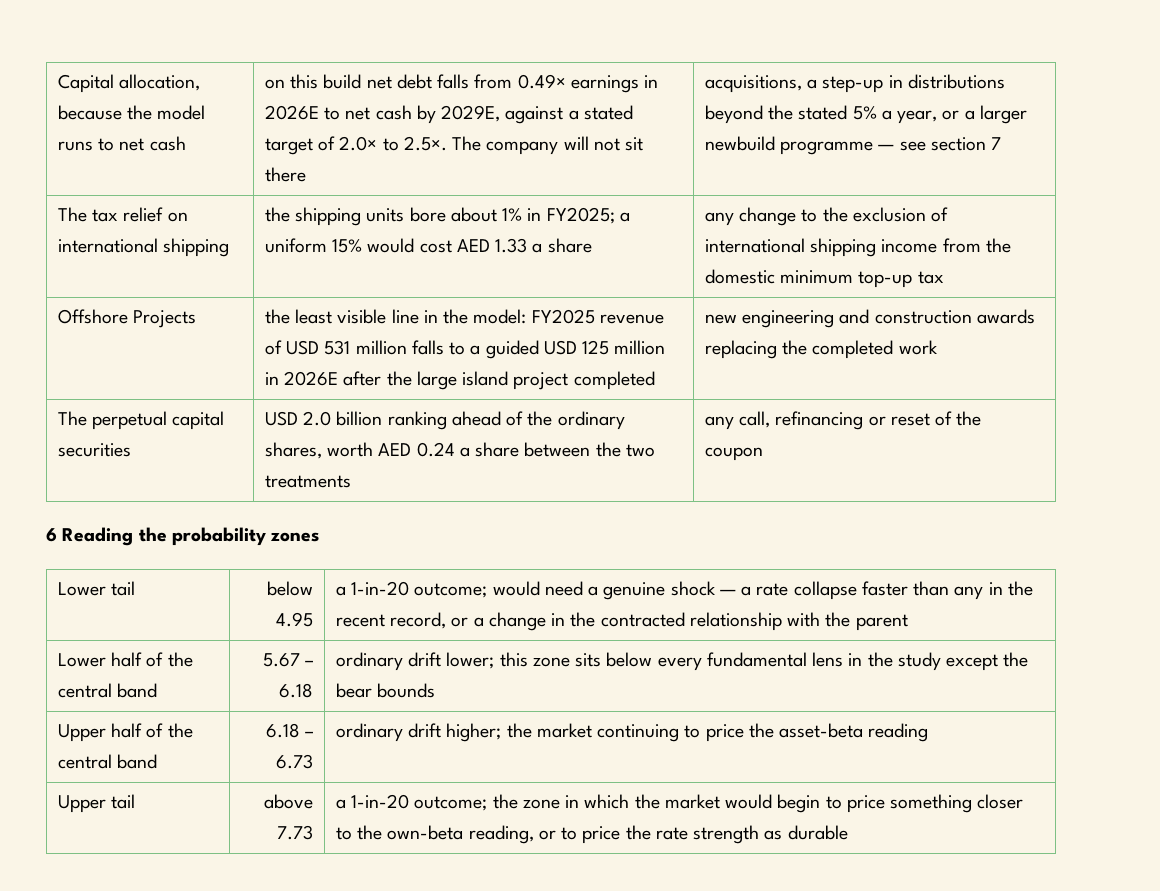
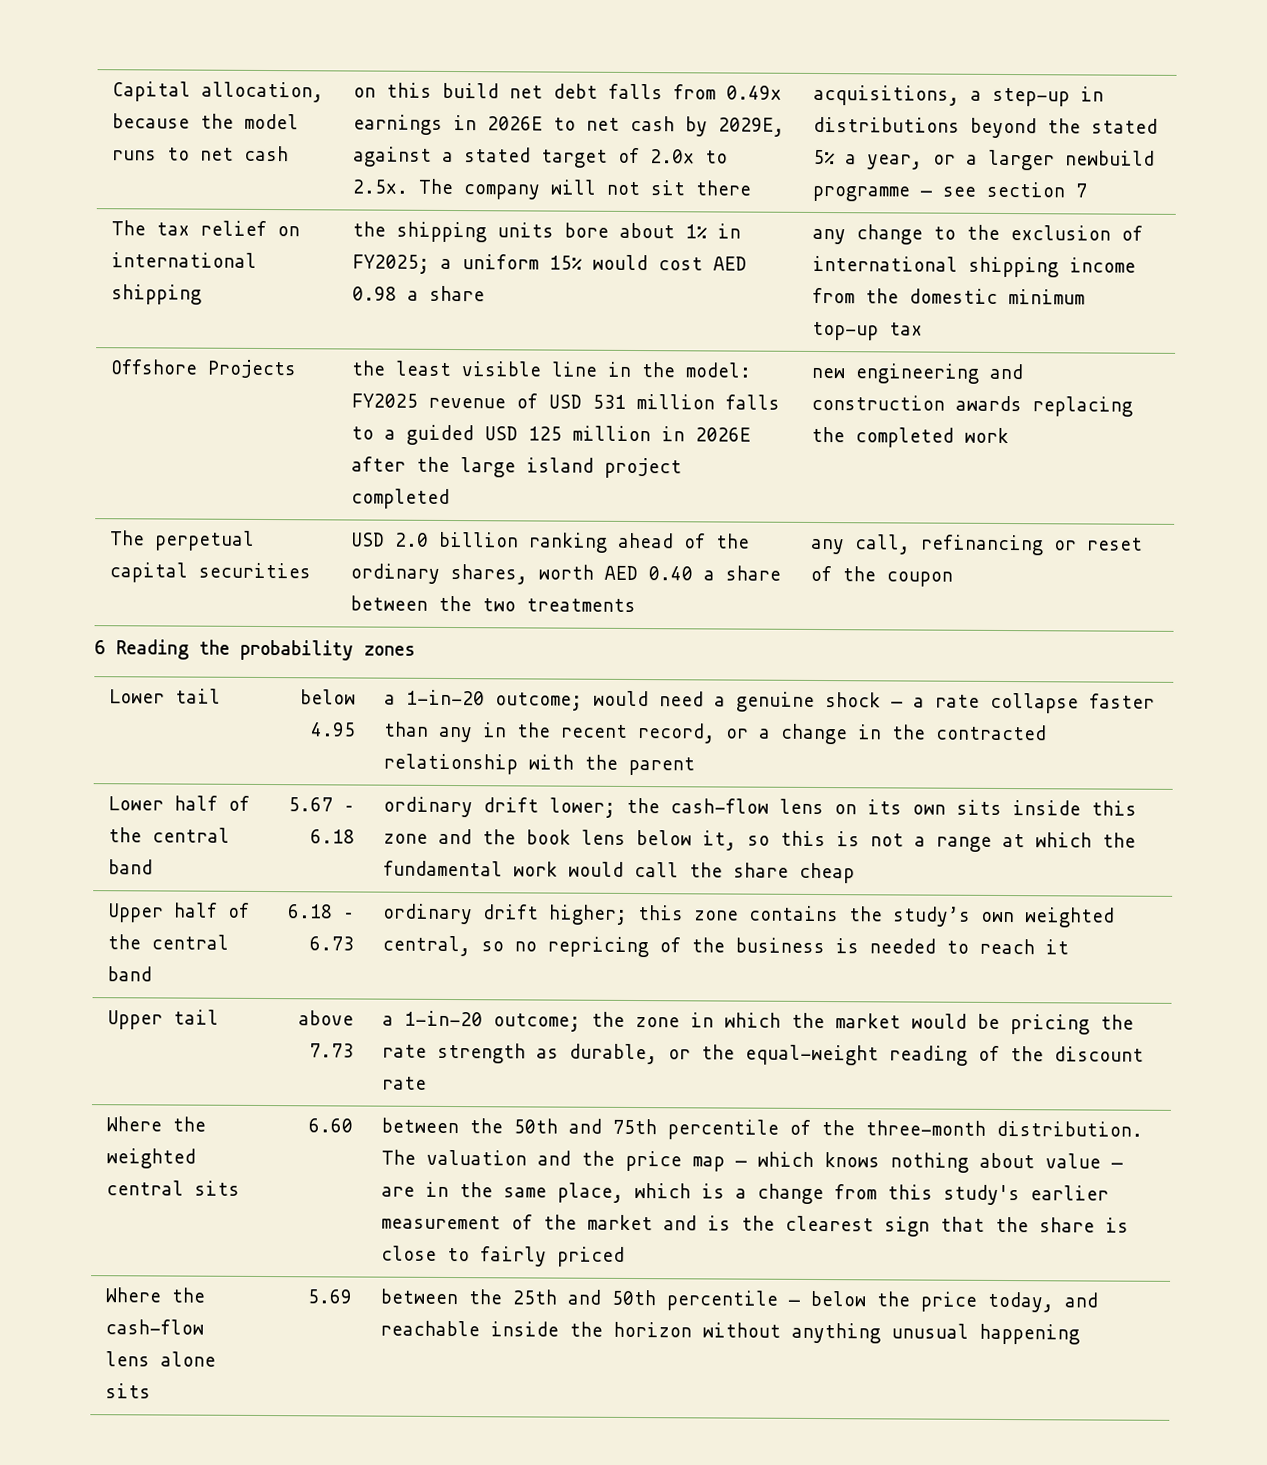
- The tax relief on international shipping | the shipping units bore about 1% in FY2025; a uniform 15% would cost AED 1.33 a share | any change to the exclusion of international shipping income from the domestic minimum top-up tax
+ The tax relief on international shipping | the shipping units bore about 1% in FY2025; a uniform 15% would cost AED 0.98 a share | any change to the exclusion of international shipping income from the domestic minimum top-up tax
- The perpetual capital securities | USD 2.0 billion ranking ahead of the ordinary shares, worth AED 0.24 a share between the two treatments | any call, refinancing or reset of the coupon
+ The perpetual capital securities | USD 2.0 billion ranking ahead of the ordinary shares, worth AED 0.40 a share between the two treatments | any call, refinancing or reset of the coupon
- ordinary drift lower; this zone sits below every fundamental lens in the study except the bear bounds
+ ordinary drift lower; the cash-flow lens on its own sits inside this zone and the book lens below it, so this is not a range at which the fundamental work would call the share cheap
- Upper half of the central band | 6.18 – 6.73 | ordinary drift higher; the market continuing to price the asset-beta reading
+ Upper half of the central band | 6.18 – 6.73 | ordinary drift higher; this zone contains the study’s own weighted central, so no repricing of the business is needed to reach it
- Upper tail | above 7.73 | a 1-in-20 outcome; the zone in which the market would begin to price something closer to the own-beta reading, or to price the rate strength as durable
+ Upper tail | above 7.73 | a 1-in-20 outcome; the zone in which the market would be pricing the rate strength as durable, or the equal-weight reading of the discount rate
+ Where the weighted central sits | 6.60 | between the 50th and 75th percentile of the three-month distribution. The valuation and the price map — which knows nothing about value — are in the same place, which is a change from this study's earlier measurement of the market and is the clearest sign that the share is close to fairly priced
+ Where the cash-flow lens alone sits | 5.69 | between the 25th and 50th percentile — below the price today, and reachable inside the horizon without anything unusual happening

